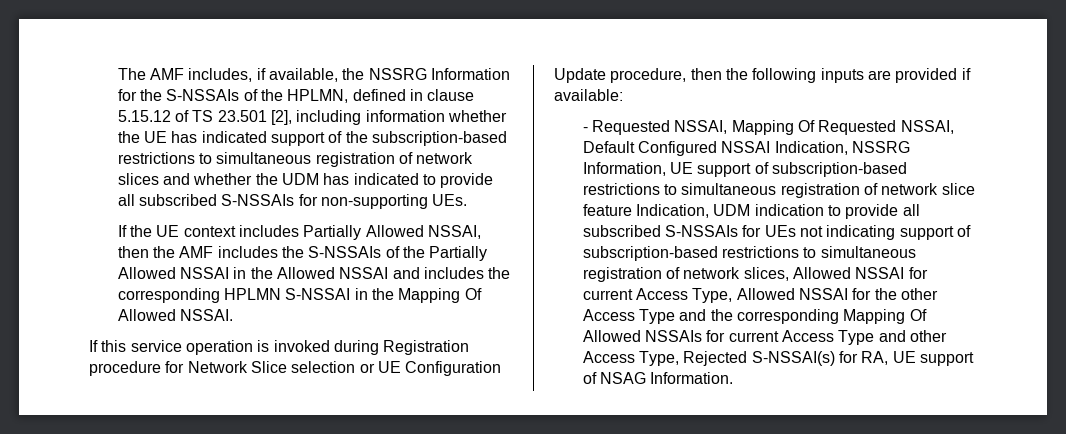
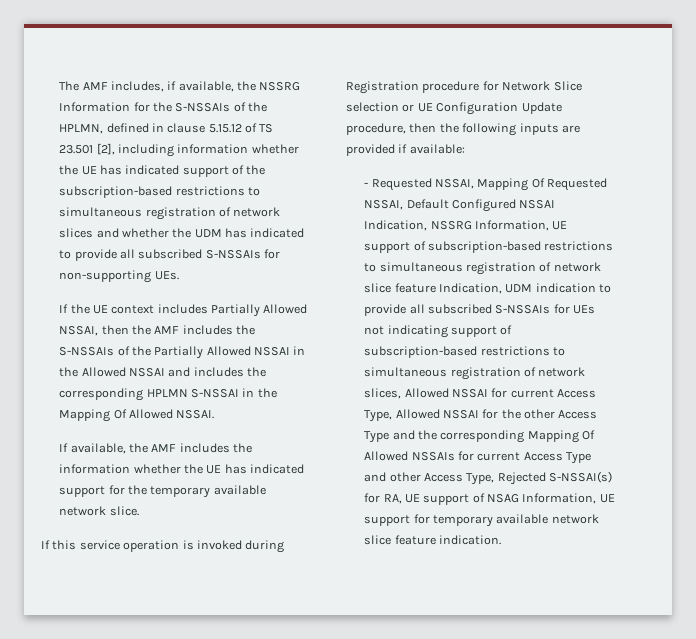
+ If available, the AMF includes the information whether the UE has indicated support for the temporary available network slice.
- - Requested NSSAI, Mapping Of Requested NSSAI, Default Configured NSSAI Indication, NSSRG Information, UE support of subscription-based restrictions to simultaneous registration of network slice feature Indication, UDM indication to provide all subscribed S-NSSAIs for UEs not indicating support of subscription-based restrictions to simultaneous registration of network slices, Allowed NSSAI for current Access Type, Allowed NSSAI for the other Access Type and the corresponding Mapping Of Allowed NSSAIs for current Access Type and other Access Type, Rejected S-NSSAI(s) for RA, UE support of NSAG Information.
+ - Requested NSSAI, Mapping Of Requested NSSAI, Default Configured NSSAI Indication, NSSRG Information, UE support of subscription-based restrictions to simultaneous registration of network slice feature Indication, UDM indication to provide all subscribed S-NSSAIs for UEs not indicating support of subscription-based restrictions to simultaneous registration of network slices, Allowed NSSAI for current Access Type, Allowed NSSAI for the other Access Type and the corresponding Mapping Of Allowed NSSAIs for current Access Type and other Access Type, Rejected S-NSSAI(s) for RA, UE support of NSAG Information, UE support for temporary available network slice feature indication.

